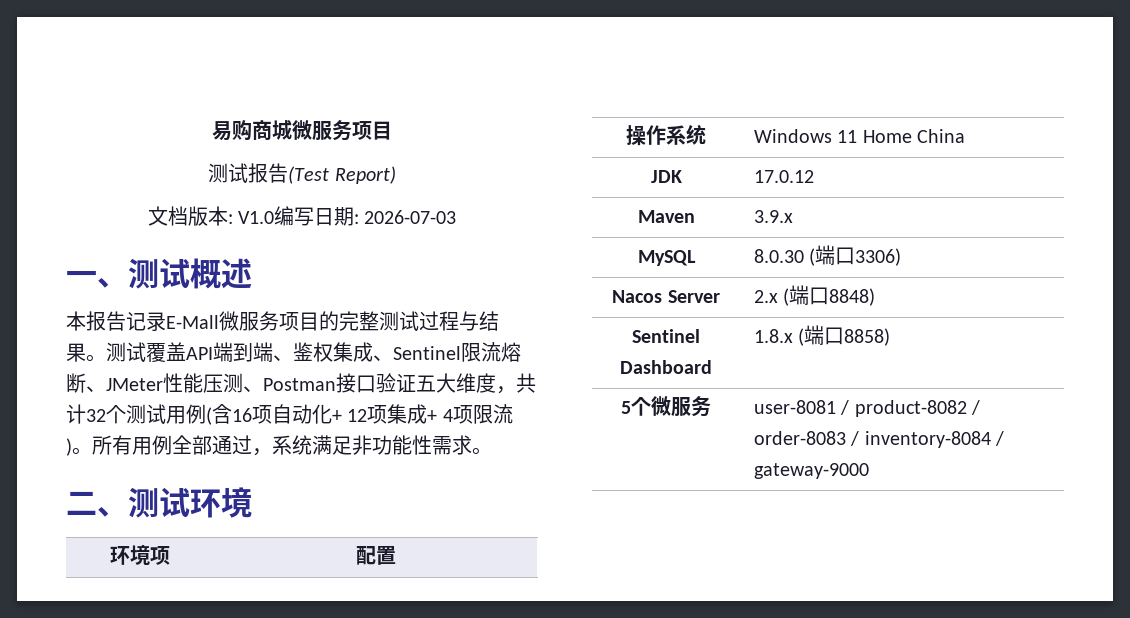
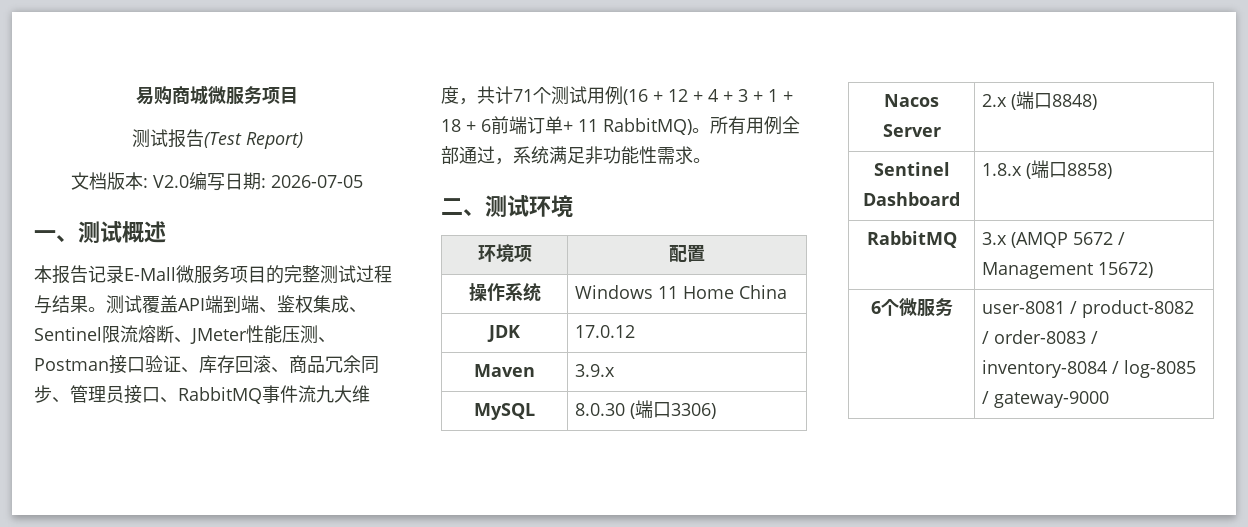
- 文档版本: V1.0编写日期: 2026-07-03
+ 文档版本: V2.0编写日期: 2026-07-05
- 测试覆盖API端到端、鉴权集成、Sentinel限流熔断、JMeter性能压测、Postman接口验证五大维度，共计32个测试用例(含16项自动化+ 12项集成+ 4项限流)。
+ 测试覆盖API端到端、鉴权集成、Sentinel限流熔断、JMeter性能压测、Postman接口验证、库存回滚、商品冗余同步、管理员接口、RabbitMQ事件流九大维度，共计71个测试用例(16 + 12 + 4 + 3 + 1 + 18 + 6前端订单+ 11 RabbitMQ)。
- 5个微服务 | user-8081 / product-8082 / order-8083 / inventory-8084 / gateway-9000
+ RabbitMQ | 3.x (AMQP 5672 / Management 15672)
+ 6个微服务 | user-8081 / product-8082 / order-8083 / inventory-8084 / log-8085 / gateway-9000

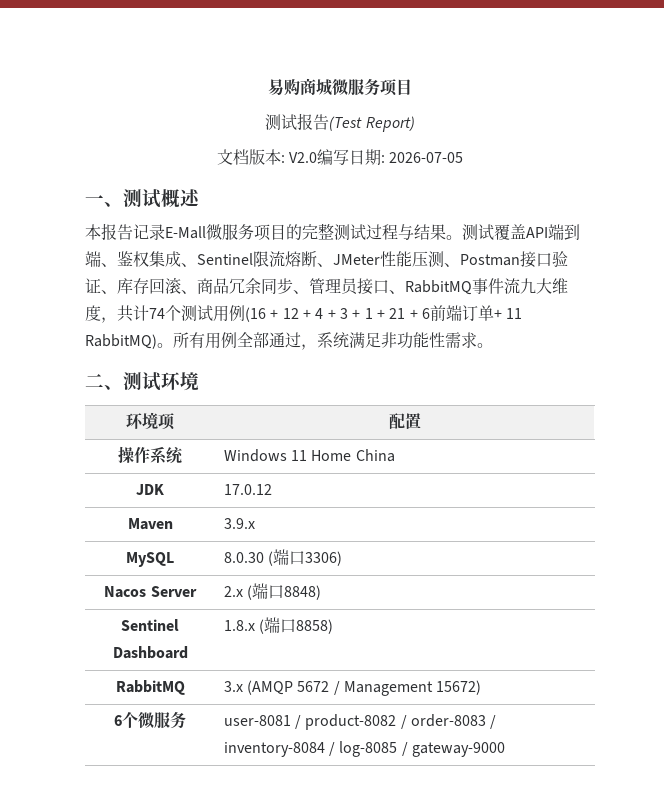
- 测试覆盖API端到端、鉴权集成、Sentinel限流熔断、JMeter性能压测、Postman接口验证、库存回滚、商品冗余同步、管理员接口、RabbitMQ事件流九大维度，共计71个测试用例(16 + 12 + 4 + 3 + 1 + 18 + 6前端订单+ 11 RabbitMQ)。
+ 测试覆盖API端到端、鉴权集成、Sentinel限流熔断、JMeter性能压测、Postman接口验证、库存回滚、商品冗余同步、管理员接口、RabbitMQ事件流九大维度，共计74个测试用例(16 + 12 + 4 + 3 + 1 + 21 + 6前端订单+ 11 RabbitMQ)。

